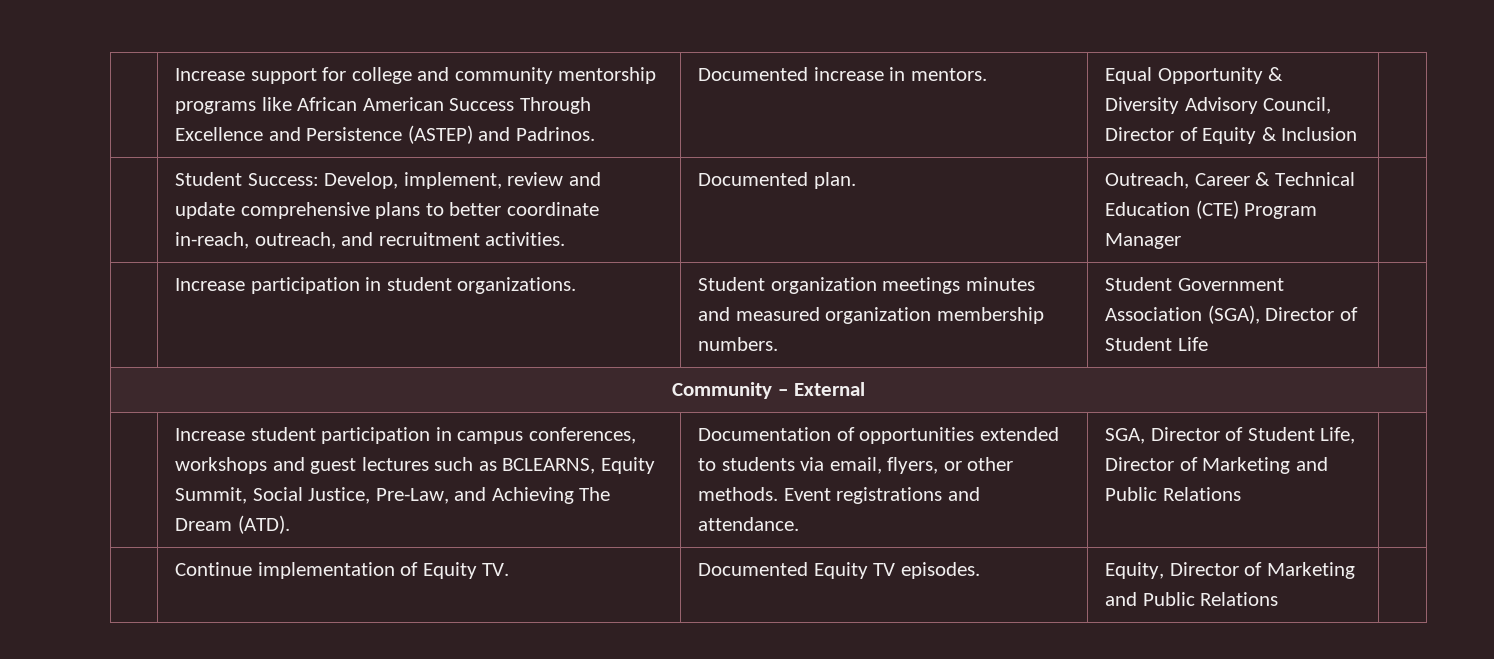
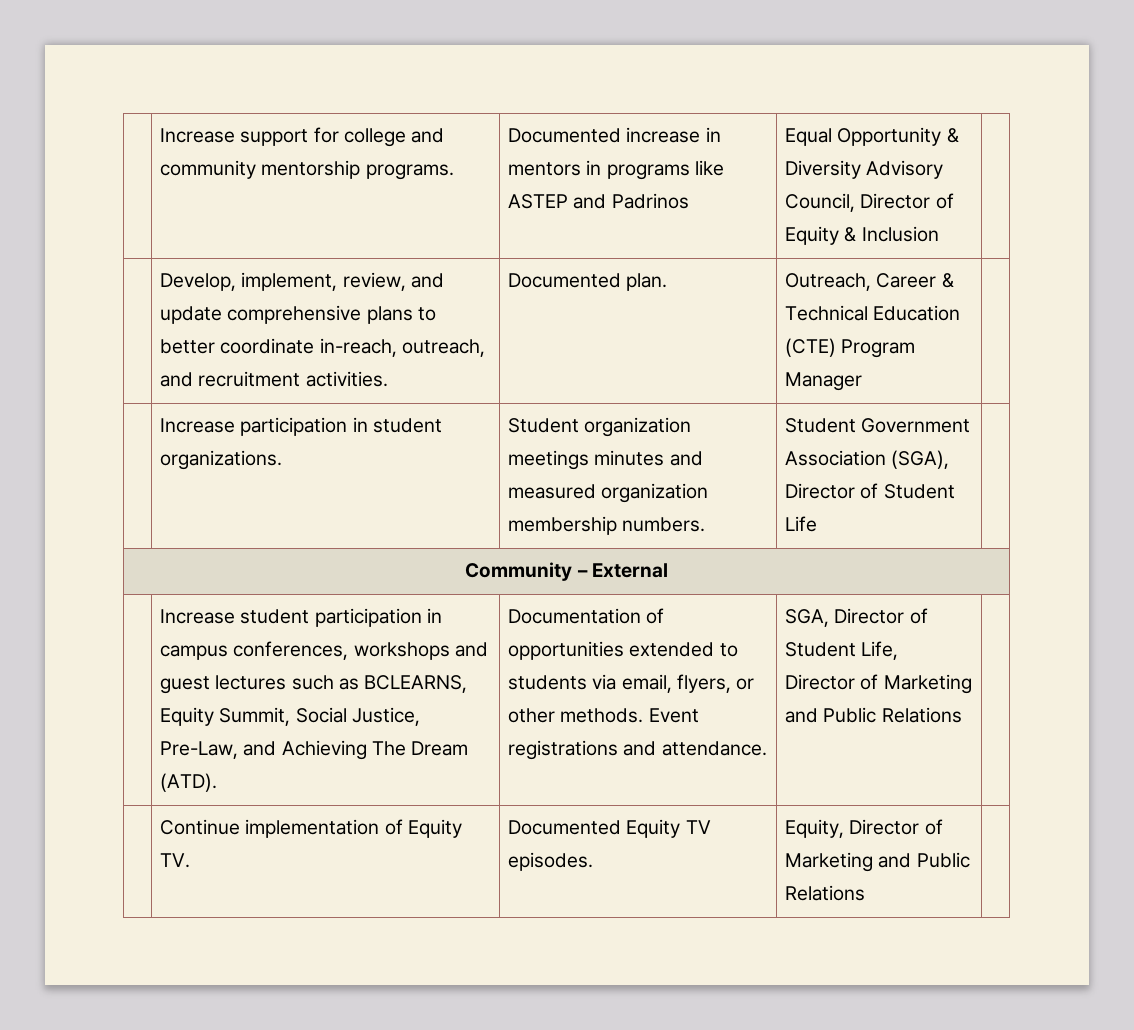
- | Increase support for college and community mentorship programs like African American Success Through Excellence and Persistence (ASTEP) and Padrinos. | Documented increase in mentors. | Equal Opportunity & Diversity Advisory Council, Director of Equity & Inclusion |
+ | Increase support for college and community mentorship programs. | Documented increase in mentors in programs like ASTEP and Padrinos | Equal Opportunity & Diversity Advisory Council, Director of Equity & Inclusion |
- | Student Success: Develop, implement, review and update comprehensive plans to better coordinate in-reach, outreach, and recruitment activities. | Documented plan. | Outreach, Career & Technical Education (CTE) Program Manager |
+ | Develop, implement, review, and update comprehensive plans to better coordinate in-reach, outreach, and recruitment activities. | Documented plan. | Outreach, Career & Technical Education (CTE) Program Manager |

